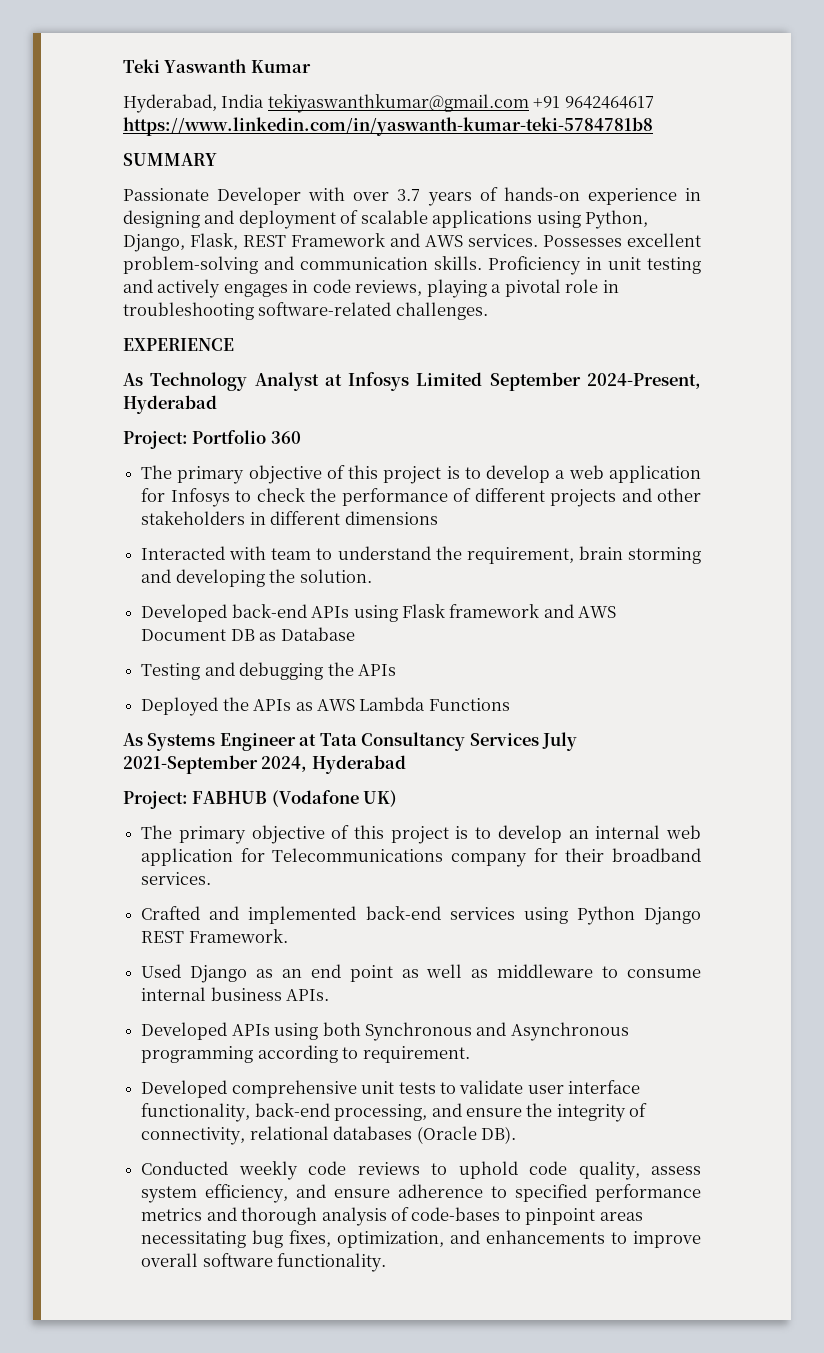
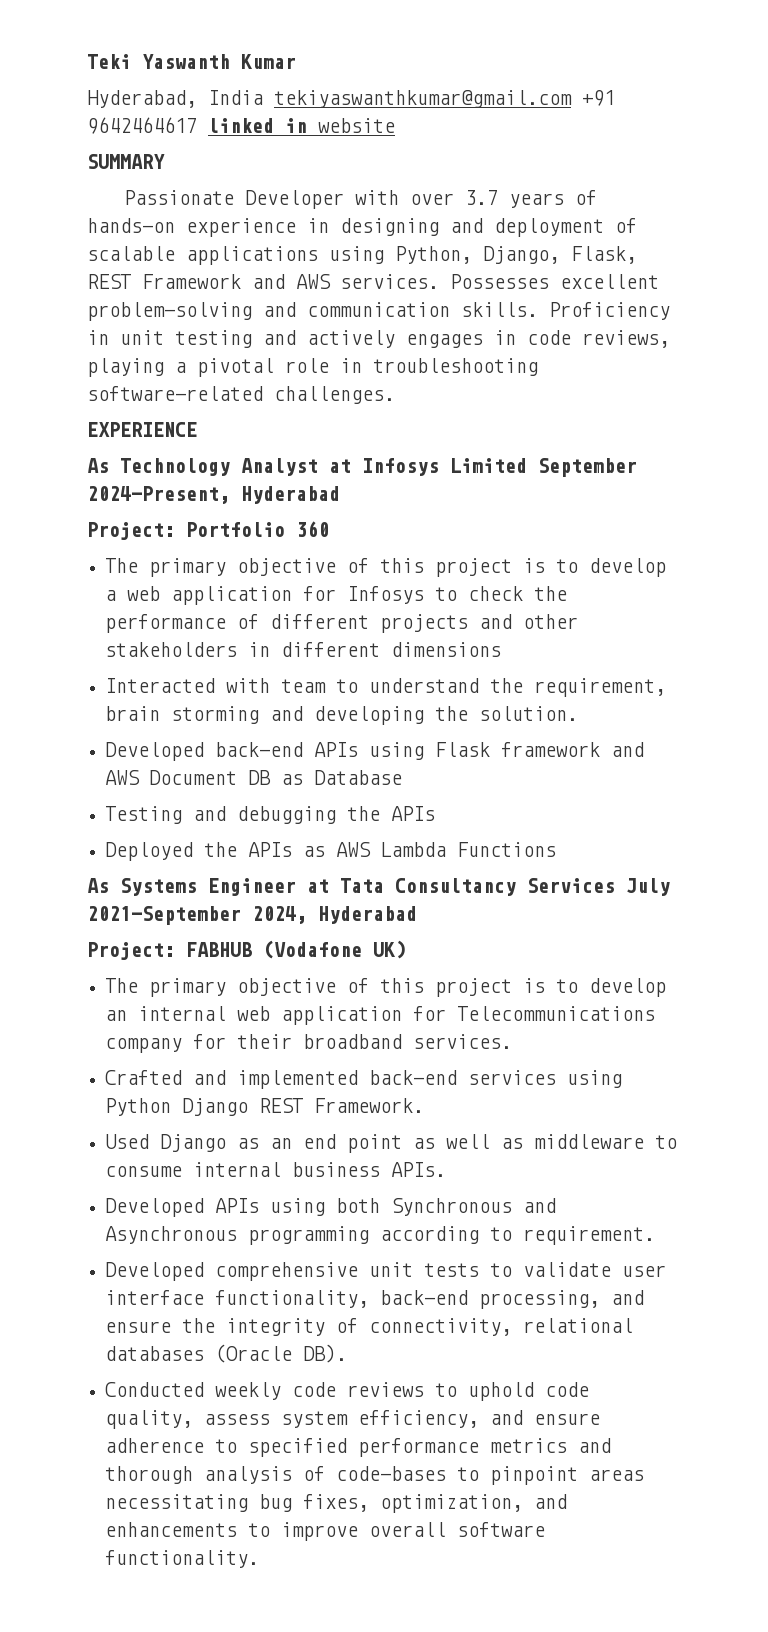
- Hyderabad, India tekiyaswanthkumar@gmail.com +91 9642464617 https://www.linkedin.com/in/yaswanth-kumar-teki-5784781b8
+ Hyderabad, India tekiyaswanthkumar@gmail.com +91 9642464617 linked in website

